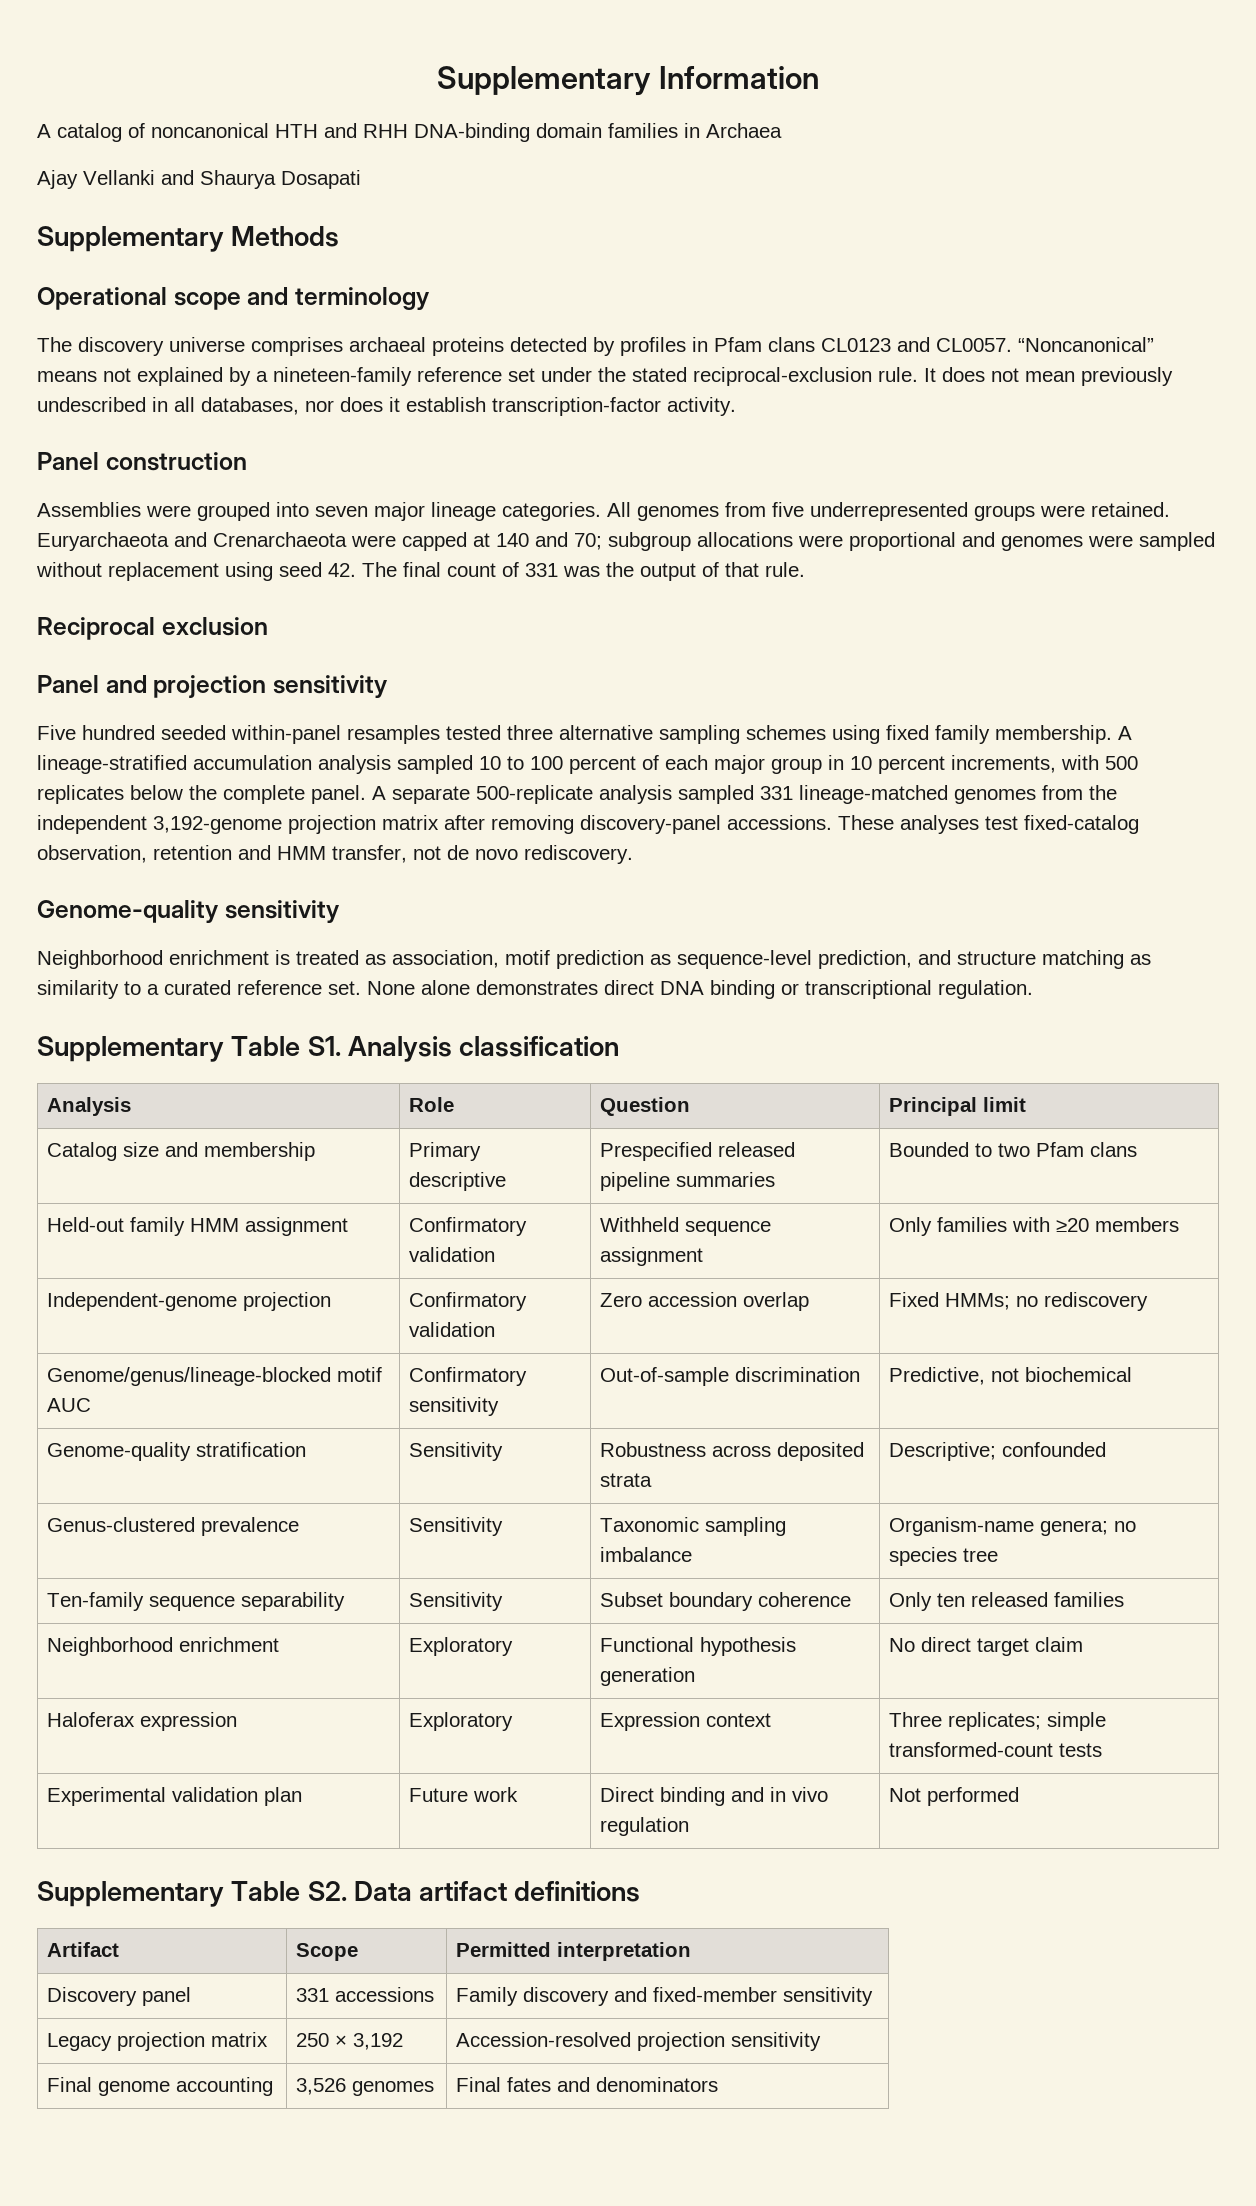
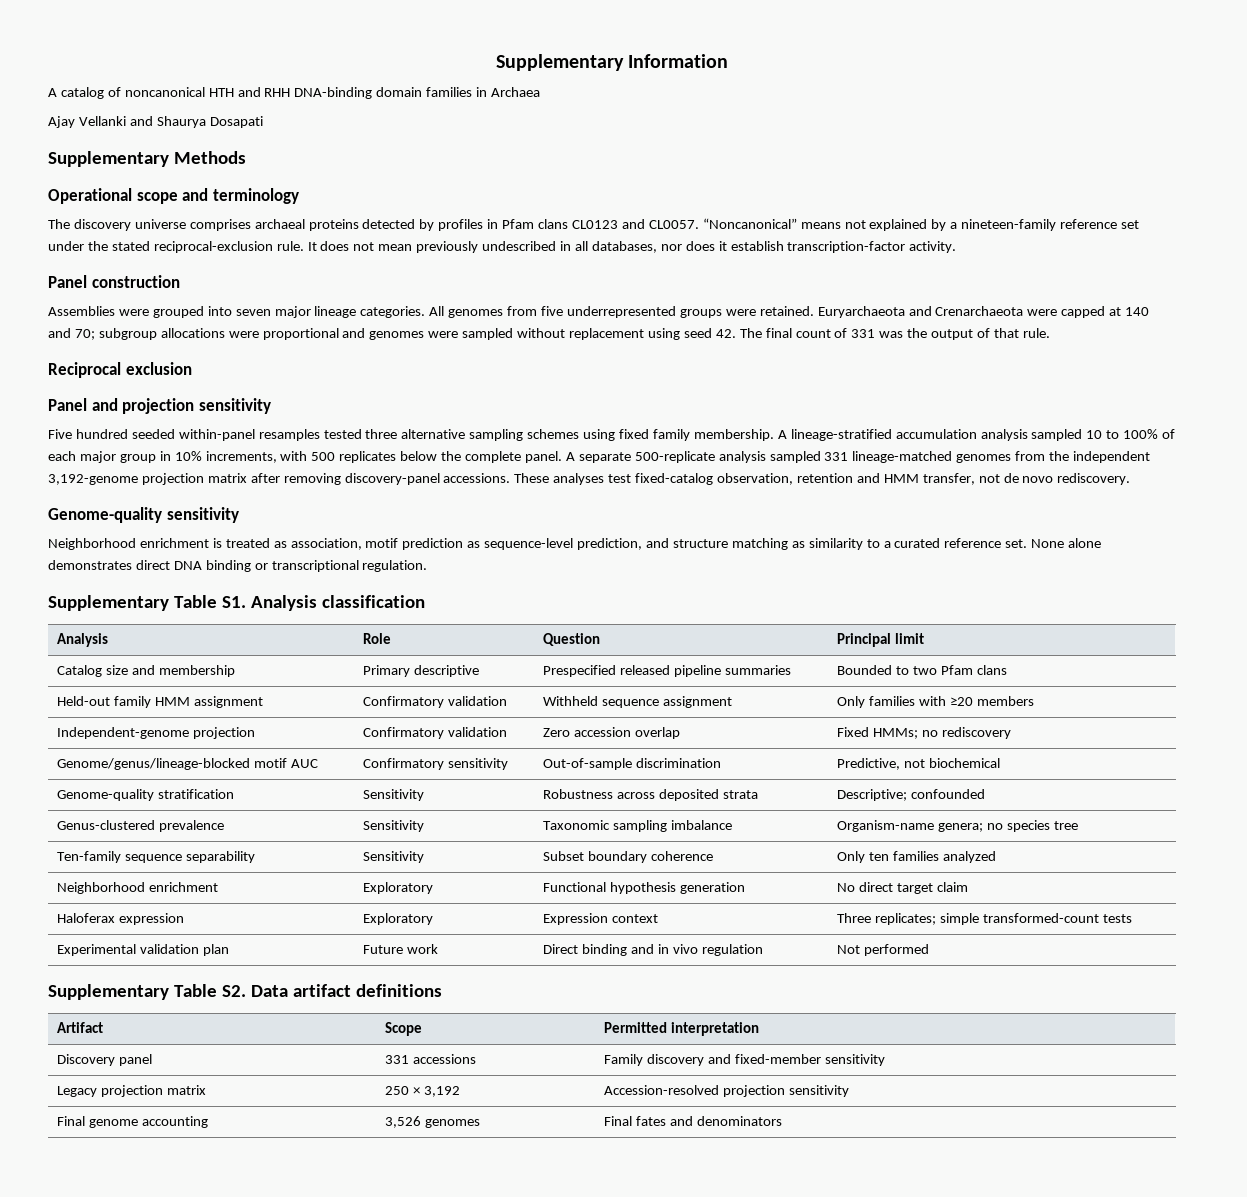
- A lineage-stratified accumulation analysis sampled 10 to 100 percent of each major group in 10 percent increments, with 500 replicates below the complete panel.
+ A lineage-stratified accumulation analysis sampled 10 to 100% of each major group in 10% increments, with 500 replicates below the complete panel.
- Ten-family sequence separability | Sensitivity | Subset boundary coherence | Only ten released families
+ Ten-family sequence separability | Sensitivity | Subset boundary coherence | Only ten families analyzed

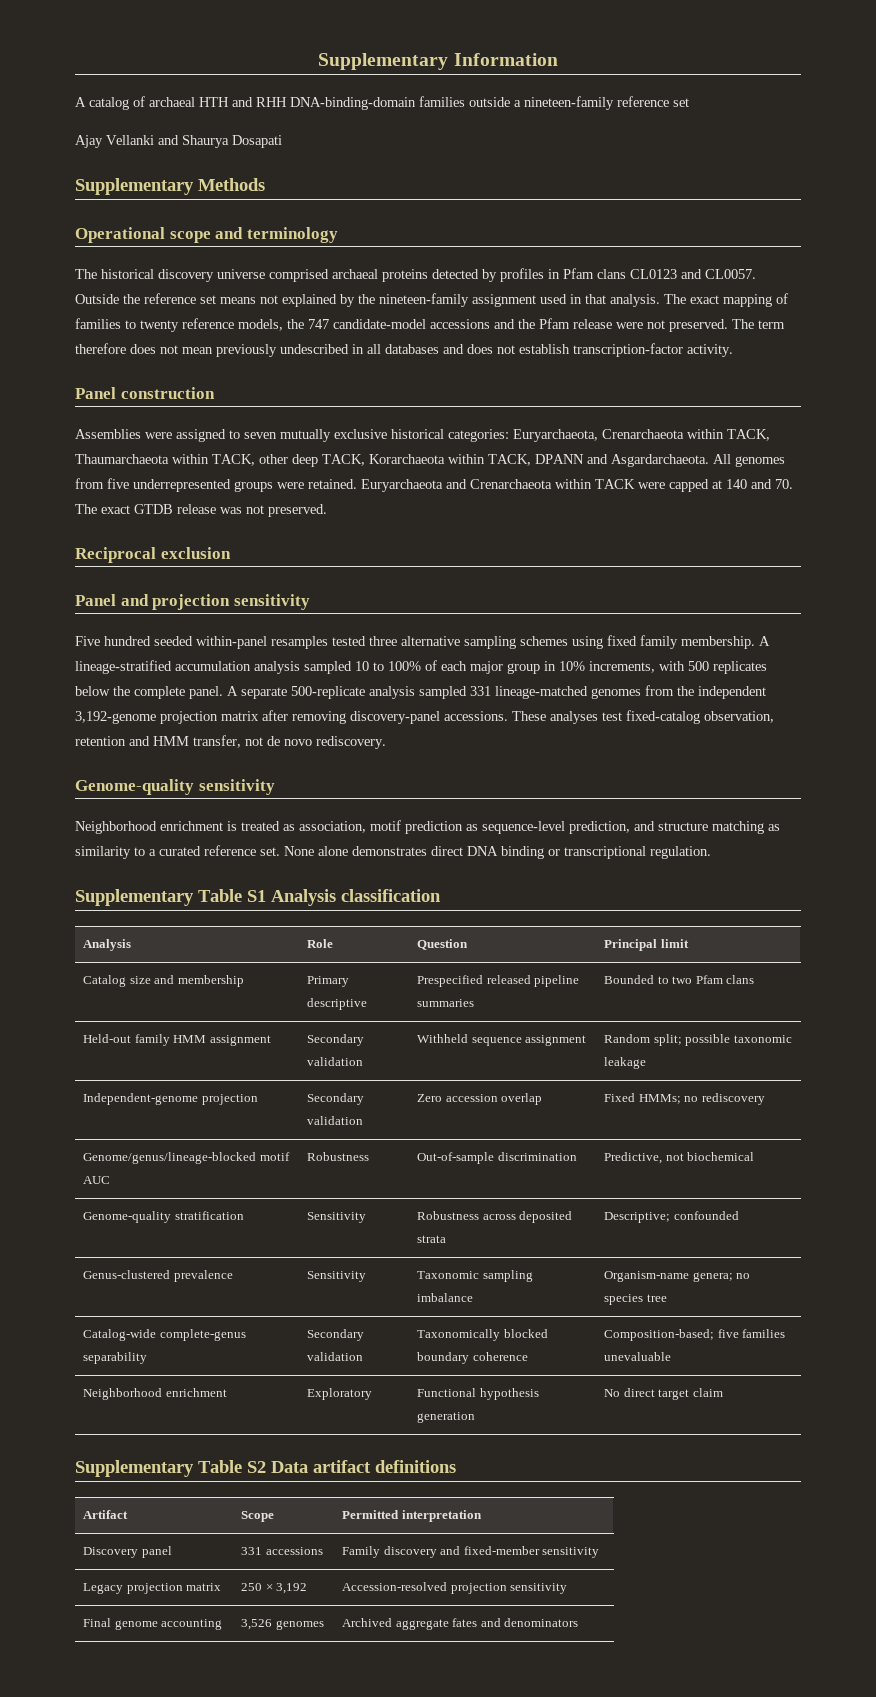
- A catalog of noncanonical HTH and RHH DNA-binding domain families in Archaea
+ A catalog of archaeal HTH and RHH DNA-binding-domain families outside a nineteen-family reference set
- The discovery universe comprises archaeal proteins detected by profiles in Pfam clans CL0123 and CL0057.
+ The historical discovery universe comprised archaeal proteins detected by profiles in Pfam clans CL0123 and CL0057.
- “Noncanonical” means not explained by a nineteen-family reference set under the stated reciprocal-exclusion rule. It does not mean previously undescribed in all databases, nor does it establish transcription-factor activity.
+ Outside the reference set means not explained by the nineteen-family assignment used in that analysis. The exact mapping of families to twenty reference models, the 747 candidate-model accessions and the Pfam release were not preserved. The term therefore does not mean previously undescribed in all databases and does not establish transcription-factor activity.
- Assemblies were grouped into seven major lineage categories.
+ Assemblies were assigned to seven mutually exclusive historical categories: Euryarchaeota, Crenarchaeota within TACK, Thaumarchaeota within TACK, other deep TACK, Korarchaeota within TACK, DPANN and Asgardarchaeota.
- Euryarchaeota and Crenarchaeota were capped at 140 and 70; subgroup allocations were proportional and genomes were sampled without replacement using seed 42. The final count of 331 was the output of that rule.
+ Euryarchaeota and Crenarchaeota within TACK were capped at 140 and 70. The exact GTDB release was not preserved.
- Supplementary Table S1. Analysis classification
+ Supplementary Table S1 Analysis classification
- Held-out family HMM assignment | Confirmatory validation | Withheld sequence assignment | Only families with ≥20 members
+ Held-out family HMM assignment | Secondary validation | Withheld sequence assignment | Random split; possible taxonomic leakage
- Independent-genome projection | Confirmatory validation | Zero accession overlap | Fixed HMMs; no rediscovery
+ Independent-genome projection | Secondary validation | Zero accession overlap | Fixed HMMs; no rediscovery
- Genome/genus/lineage-blocked motif AUC | Confirmatory sensitivity | Out-of-sample discrimination | Predictive, not biochemical
+ Genome/genus/lineage-blocked motif AUC | Robustness | Out-of-sample discrimination | Predictive, not biochemical
- Ten-family sequence separability | Sensitivity | Subset boundary coherence | Only ten families analyzed
+ Catalog-wide complete-genus separability | Secondary validation | Taxonomically blocked boundary coherence | Composition-based; five families unevaluable
- Haloferax expression | Exploratory | Expression context | Three replicates; simple transformed-count tests
- Experimental validation plan | Future work | Direct binding and in vivo regulation | Not performed
- Supplementary Table S2. Data artifact definitions
+ Supplementary Table S2 Data artifact definitions
- Final genome accounting | 3,526 genomes | Final fates and denominators
+ Final genome accounting | 3,526 genomes | Archived aggregate fates and denominators

